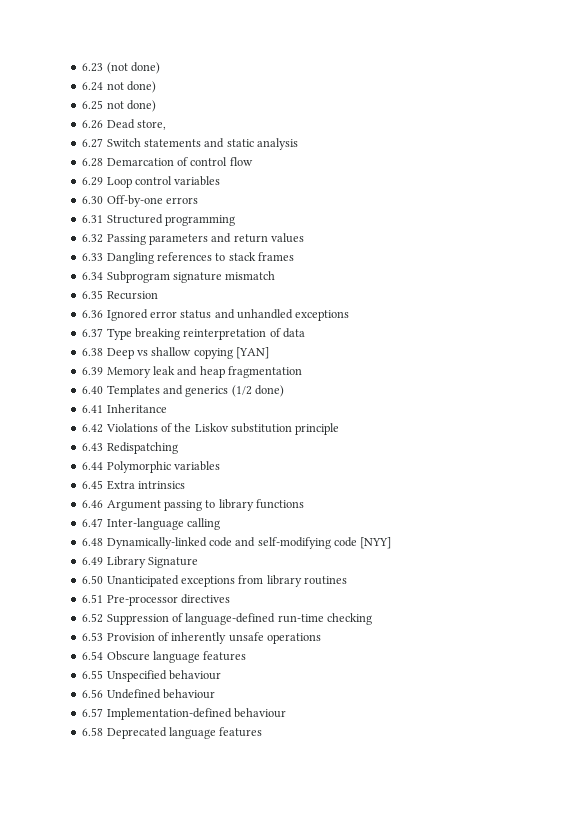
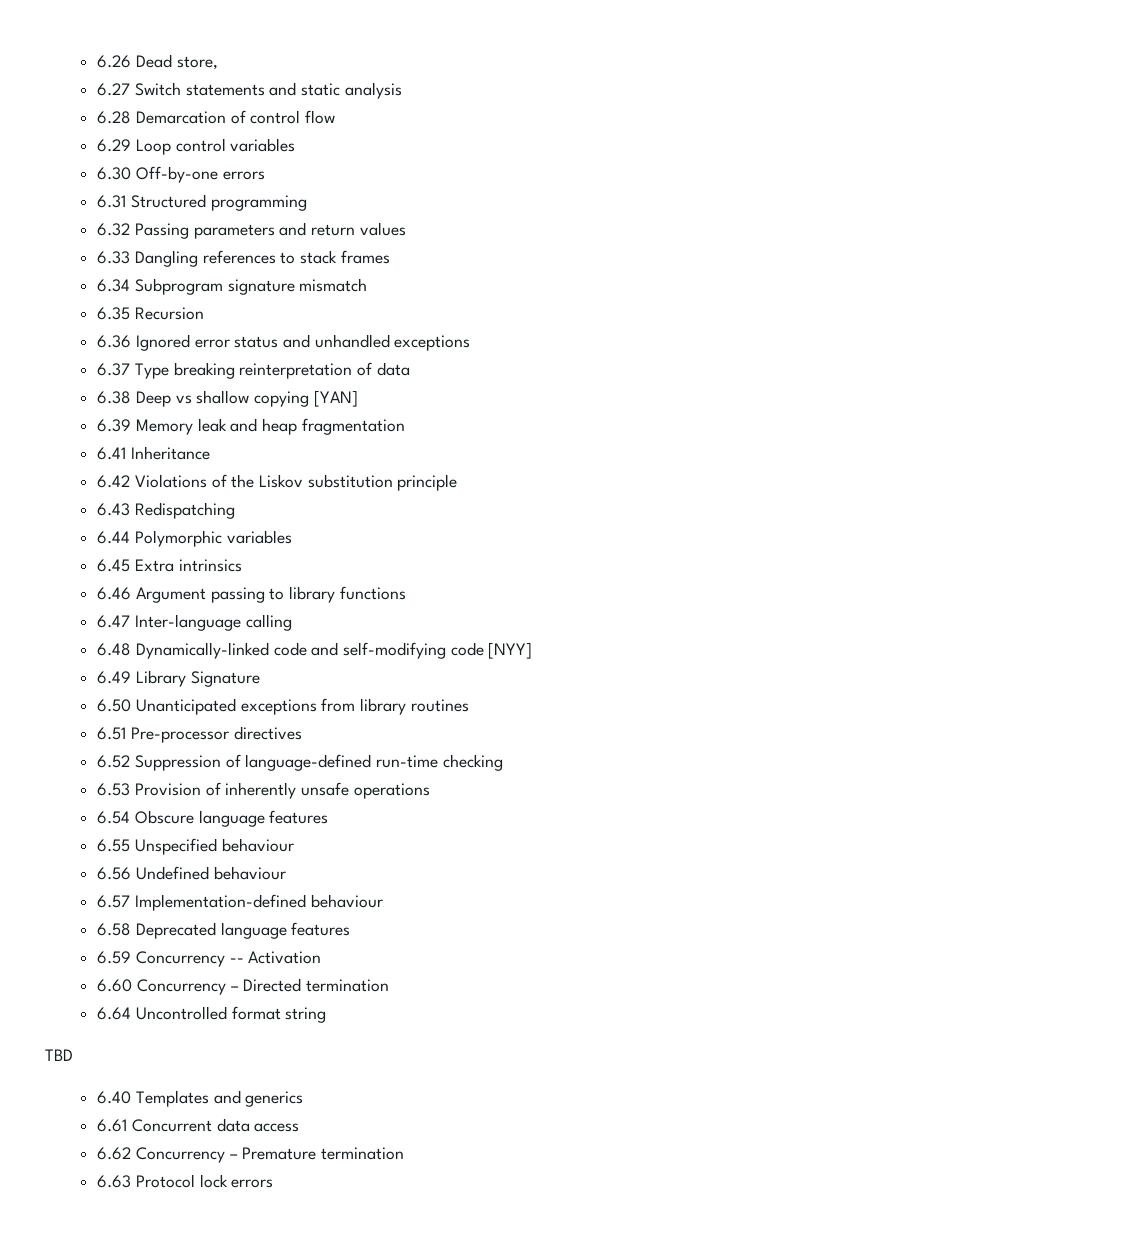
- 6.23 (not done)
- 6.24 not done)
- 6.25 not done)
- 6.40 Templates and generics (1/2 done)
+ 6.59 Concurrency -- Activation
+ 6.60 Concurrency – Directed termination
+ 6.64 Uncontrolled format string
+ TBD
+ 6.40 Templates and generics
+ 6.61 Concurrent data access
+ 6.62 Concurrency – Premature termination
+ 6.63 Protocol lock errors

